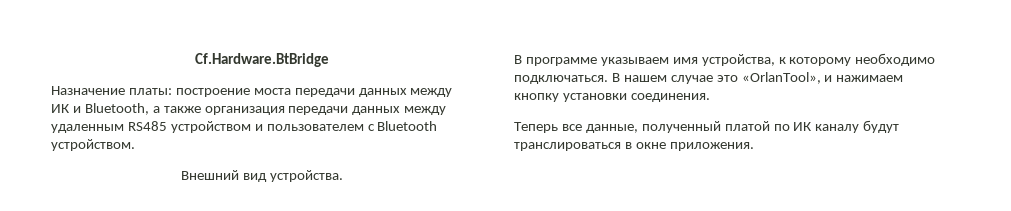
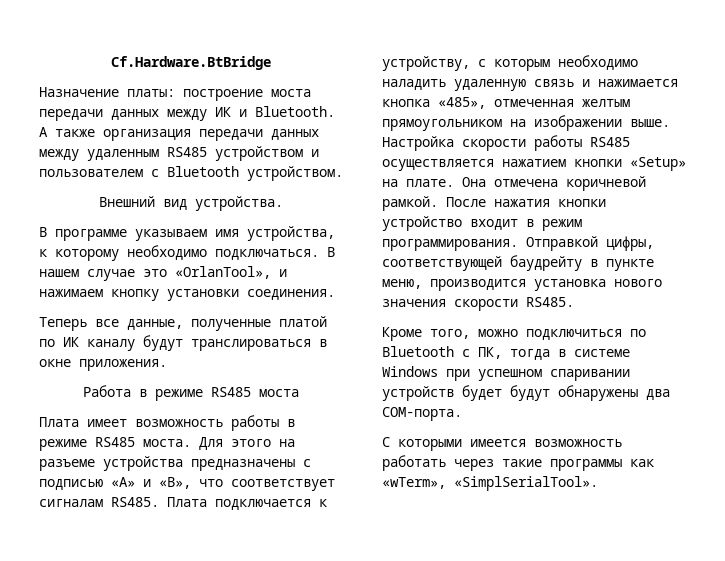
- Назначение платы: построение моста передачи данных между ИК и Bluetooth, а также организация передачи данных между удаленным RS485 устройством и пользователем с Bluetooth устройством.
+ Назначение платы: построение моста передачи данных между ИК и Bluetooth. А также организация передачи данных между удаленным RS485 устройством и пользователем с Bluetooth устройством.
- Теперь все данные, полученный платой по ИК каналу будут транслироваться в окне приложения.
+ Теперь все данные, полученные платой по ИК каналу будут транслироваться в окне приложения.
+ Работа в режиме RS485 моста
+ Плата имеет возможность работы в режиме RS485 моста. Для этого на разъеме устройства предназначены с подписью «А» и «В», что соответствует сигналам RS485. Плата подключается к устройству, с которым необходимо наладить удаленную связь и нажимается кнопка «485», отмеченная желтым прямоугольником на изображении выше. Настройка скорости работы RS485 осуществляется нажатием кнопки «Setup» на плате. Она отмечена коричневой рамкой. После нажатия кнопки устройство входит в режим программирования. Отправкой цифры, соответствующей баудрейту в пункте меню, производится установка нового значения скорости RS485.
+ Кроме того, можно подключиться по Bluetooth с ПК, тогда в системе Windows при успешном спаривании устройств будет будут обнаружены два COM-порта.
+ C которыми имеется возможность работать через такие программы как «wTerm», «SimplSerialTool».

